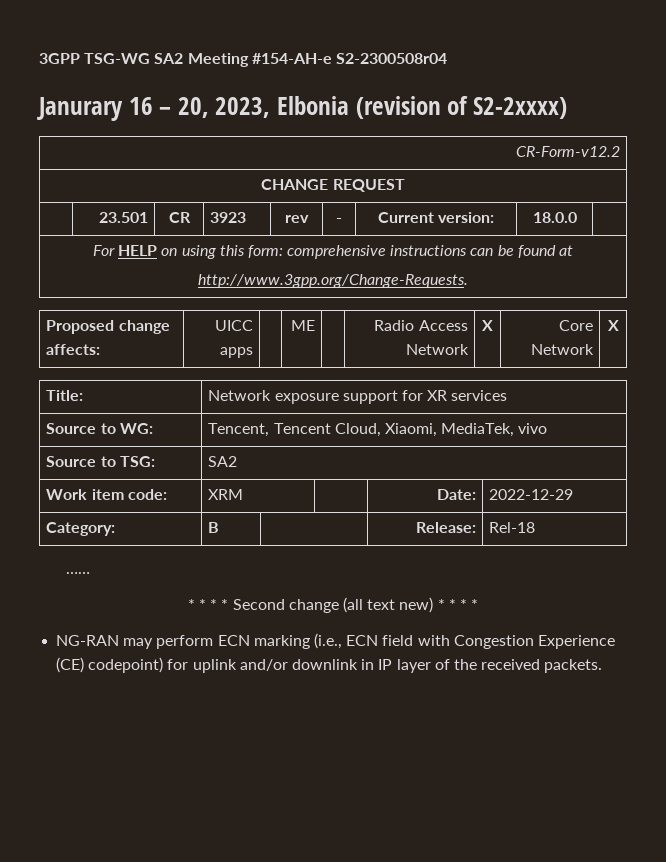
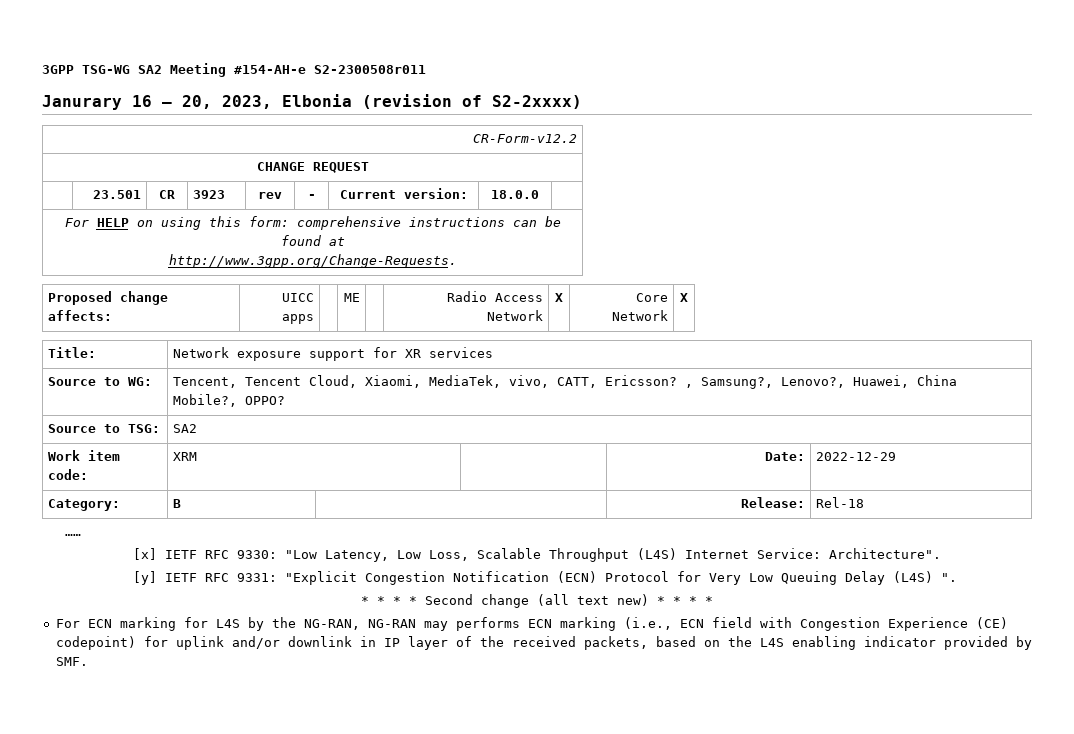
- 3GPP TSG-WG SA2 Meeting #154-AH-e S2-2300508r04
+ 3GPP TSG-WG SA2 Meeting #154-AH-e S2-2300508r011
- Source to WG: | Tencent, Tencent Cloud, Xiaomi, MediaTek, vivo
+ Source to WG: | Tencent, Tencent Cloud, Xiaomi, MediaTek, vivo, CATT, Ericsson? , Samsung?, Lenovo?, Huawei, China Mobile?, OPPO?
+ [x] IETF RFC 9330: "Low Latency, Low Loss, Scalable Throughput (L4S) Internet Service: Architecture".
+ [y] IETF RFC 9331: "Explicit Congestion Notification (ECN) Protocol for Very Low Queuing Delay (L4S) ".
- NG-RAN may perform ECN marking (i.e., ECN field with Congestion Experience (CE) codepoint) for uplink and/or downlink in IP layer of the received packets.
+ For ECN marking for L4S by the NG-RAN, NG-RAN may performs ECN marking (i.e., ECN field with Congestion Experience (CE) codepoint) for uplink and/or downlink in IP layer of the received packets, based on the L4S enabling indicator provided by SMF.

